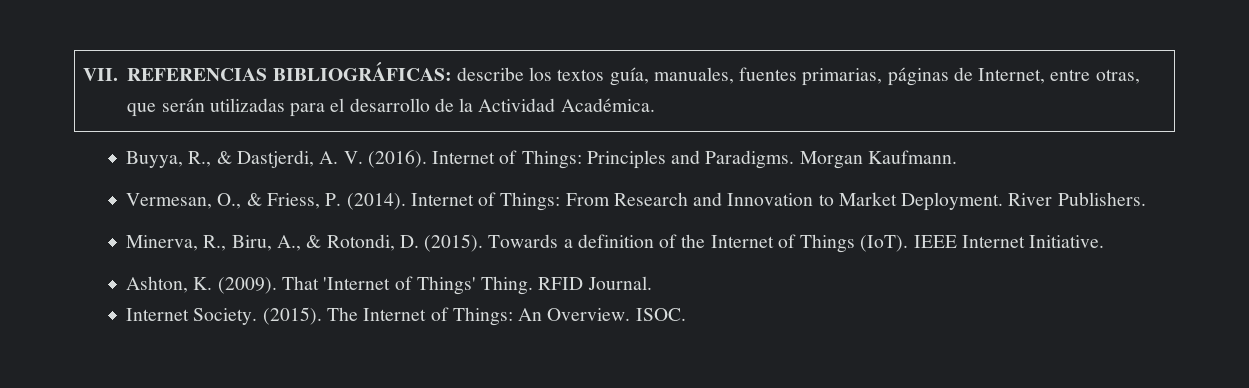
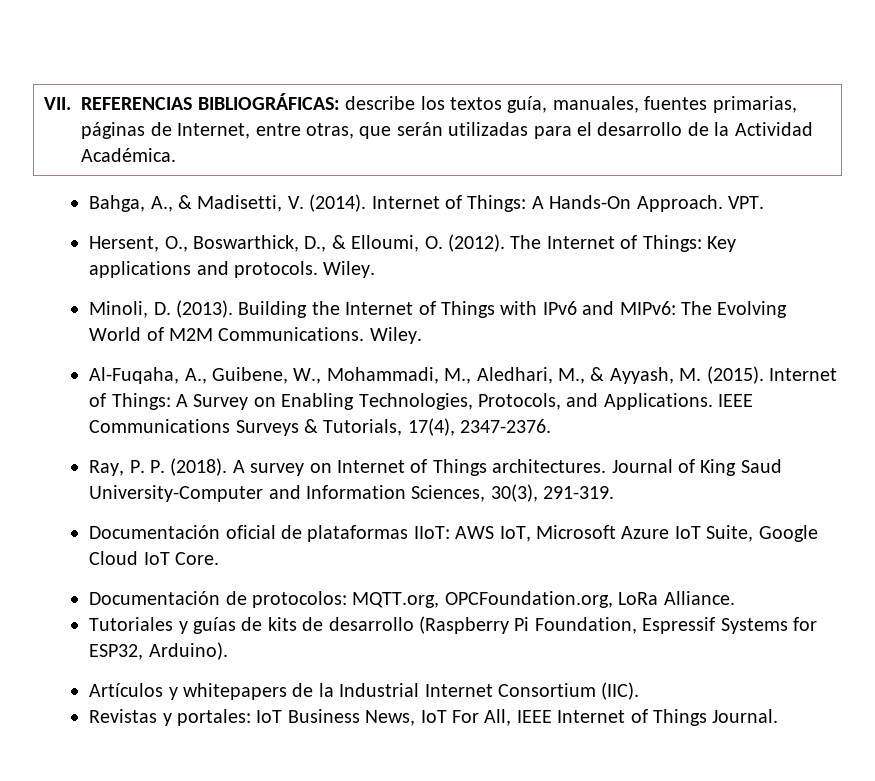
- Buyya, R., & Dastjerdi, A. V. (2016). Internet of Things: Principles and Paradigms. Morgan Kaufmann.
- Vermesan, O., & Friess, P. (2014). Internet of Things: From Research and Innovation to Market Deployment. River Publishers.
- Minerva, R., Biru, A., & Rotondi, D. (2015). Towards a definition of the Internet of Things (IoT). IEEE Internet Initiative.
- Ashton, K. (2009). That 'Internet of Things' Thing. RFID Journal.
- Internet Society. (2015). The Internet of Things: An Overview. ISOC.
+ Bahga, A., & Madisetti, V. (2014). Internet of Things: A Hands-On Approach. VPT.
+ Hersent, O., Boswarthick, D., & Elloumi, O. (2012). The Internet of Things: Key applications and protocols. Wiley.
+ Minoli, D. (2013). Building the Internet of Things with IPv6 and MIPv6: The Evolving World of M2M Communications. Wiley.
+ Al-Fuqaha, A., Guibene, W., Mohammadi, M., Aledhari, M., & Ayyash, M. (2015). Internet of Things: A Survey on Enabling Technologies, Protocols, and Applications. IEEE Communications Surveys & Tutorials, 17(4), 2347-2376.
+ Ray, P. P. (2018). A survey on Internet of Things architectures. Journal of King Saud University-Computer and Information Sciences, 30(3), 291-319.
+ Documentación oficial de plataformas IIoT: AWS IoT, Microsoft Azure IoT Suite, Google Cloud IoT Core.
+ Documentación de protocolos: MQTT.org, OPCFoundation.org, LoRa Alliance.
+ Tutoriales y guías de kits de desarrollo (Raspberry Pi Foundation, Espressif Systems for ESP32, Arduino).
+ Artículos y whitepapers de la Industrial Internet Consortium (IIC).
+ Revistas y portales: IoT Business News, IoT For All, IEEE Internet of Things Journal.

